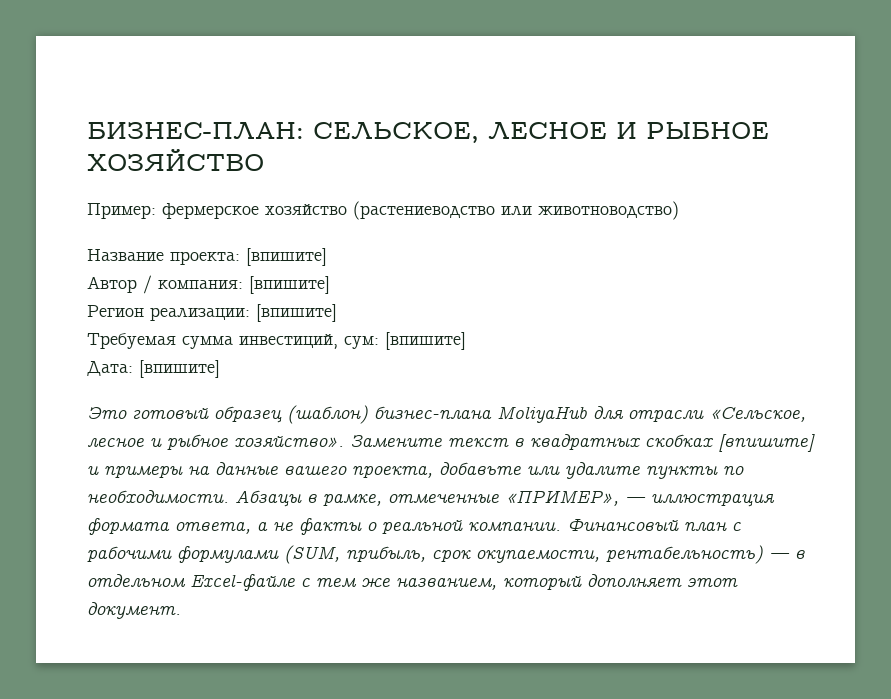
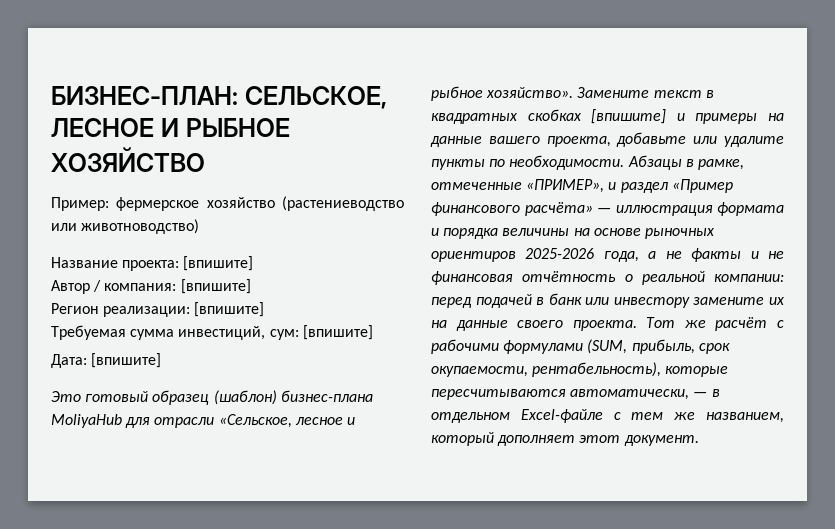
- Абзацы в рамке, отмеченные «ПРИМЕР», — иллюстрация формата ответа, а не факты о реальной компании. Финансовый план с рабочими формулами (SUM, прибыль, срок окупаемости, рентабельность) — в отдельном Excel-файле с тем же названием, который дополняет этот документ.
+ Абзацы в рамке, отмеченные «ПРИМЕР», и раздел «Пример финансового расчёта» — иллюстрация формата и порядка величины на основе рыночных ориентиров 2025-2026 года, а не факты и не финансовая отчётность о реальной компании: перед подачей в банк или инвестору замените их на данные своего проекта. Тот же расчёт с рабочими формулами (SUM, прибыль, срок окупаемости, рентабельность), которые пересчитываются автоматически, — в отдельном Excel-файле с тем же названием, который дополняет этот документ.

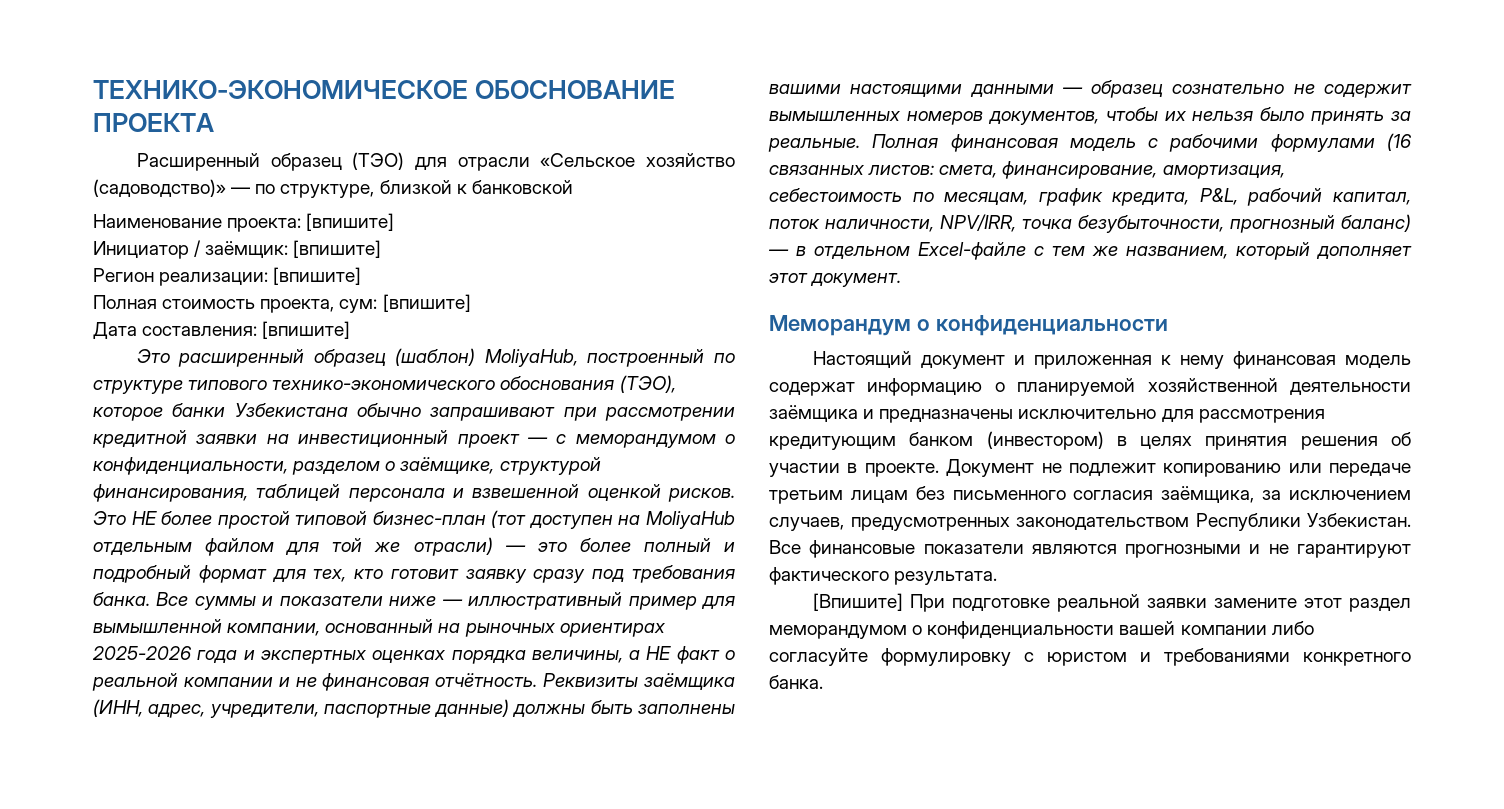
- БИЗНЕС-ПЛАН: СЕЛЬСКОЕ, ЛЕСНОЕ И РЫБНОЕ ХОЗЯЙСТВО
- Пример: фермерское хозяйство (растениеводство или животноводство)
- Название проекта: [впишите]
+ ТЕХНИКО-ЭКОНОМИЧЕСКОЕ ОБОСНОВАНИЕ ПРОЕКТА
+ Расширенный образец (ТЭО) для отрасли «Сельское хозяйство (садоводство)» — по структуре, близкой к банковской
+ Наименование проекта: [впишите]
- Автор / компания: [впишите]
+ Инициатор / заёмщик: [впишите]
- Требуемая сумма инвестиций, сум: [впишите]
+ Полная стоимость проекта, сум: [впишите]
- Дата: [впишите]
+ Дата составления: [впишите]
- Это готовый образец (шаблон) бизнес-плана MoliyaHub для отрасли «Сельское, лесное и рыбное хозяйство». Замените текст в квадратных скобках [впишите] и примеры на данные вашего проекта, добавьте или удалите пункты по необходимости. Абзацы в рамке, отмеченные «ПРИМЕР», и раздел «Пример финансового расчёта» — иллюстрация формата и порядка величины на основе рыночных ориентиров 2025-2026 года, а не факты и не финансовая отчётность о реальной компании: перед подачей в банк или инвестору замените их на данные своего проекта. Тот же расчёт с рабочими формулами (SUM, прибыль, срок окупаемости, рентабельность), которые пересчитываются автоматически, — в отдельном Excel-файле с тем же названием, который дополняет этот документ.
+ Это расширенный образец (шаблон) MoliyaHub, построенный по структуре типового технико-экономического обоснования (ТЭО), которое банки Узбекистана обычно запрашивают при рассмотрении кредитной заявки на инвестиционный проект — с меморандумом о конфиденциальности, разделом о заёмщике, структурой финансирования, таблицей персонала и взвешенной оценкой рисков. Это НЕ более простой типовой бизнес-план (тот доступен на MoliyaHub отдельным файлом для той же отрасли) — это более полный и подробный формат для тех, кто готовит заявку сразу под требования банка. Все суммы и показатели ниже — иллюстративный пример для вымышленной компании, основанный на рыночных ориентирах 2025-2026 года и экспертных оценках порядка величины, а НЕ факт о реальной компании и не финансовая отчётность. Реквизиты заёмщика (ИНН, адрес, учредители, паспортные данные) должны быть заполнены вашими настоящими данными — образец сознательно не содержит вымышленных номеров документов, чтобы их нельзя было принять за реальные. Полная финансовая модель с рабочими формулами (16 связанных листов: смета, финансирование, амортизация, себестоимость по месяцам, график кредита, P&L, рабочий капитал, поток наличности, NPV/IRR, точка безубыточности, прогнозный баланс) — в отдельном Excel-файле с тем же названием, который дополняет этот документ.
+ Меморандум о конфиденциальности
+ Настоящий документ и приложенная к нему финансовая модель содержат информацию о планируемой хозяйственной деятельности заёмщика и предназначены исключительно для рассмотрения кредитующим банком (инвестором) в целях принятия решения об участии в проекте. Документ не подлежит копированию или передаче третьим лицам без письменного согласия заёмщика, за исключением случаев, предусмотренных законодательством Республики Узбекистан. Все финансовые показатели являются прогнозными и не гарантируют фактического результата.
+ [Впишите] При подготовке реальной заявки замените этот раздел меморандумом о конфиденциальности вашей компании либо согласуйте формулировку с юристом и требованиями конкретного банка.

